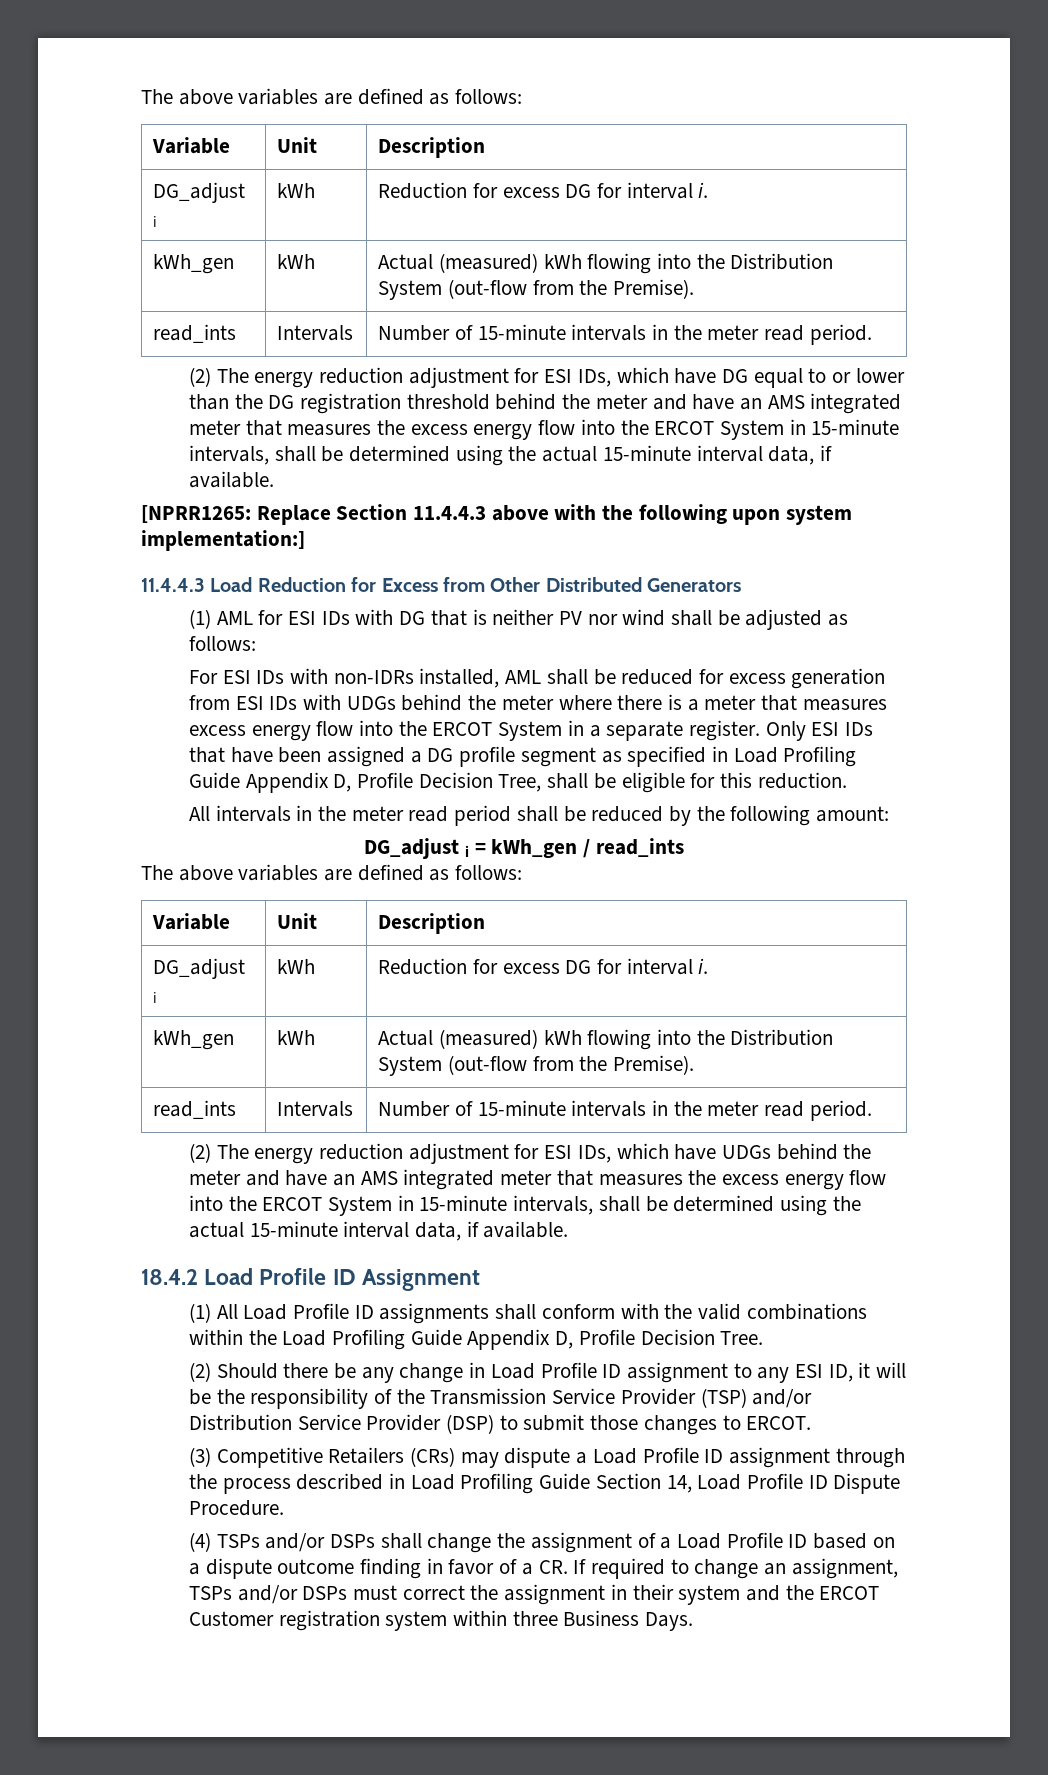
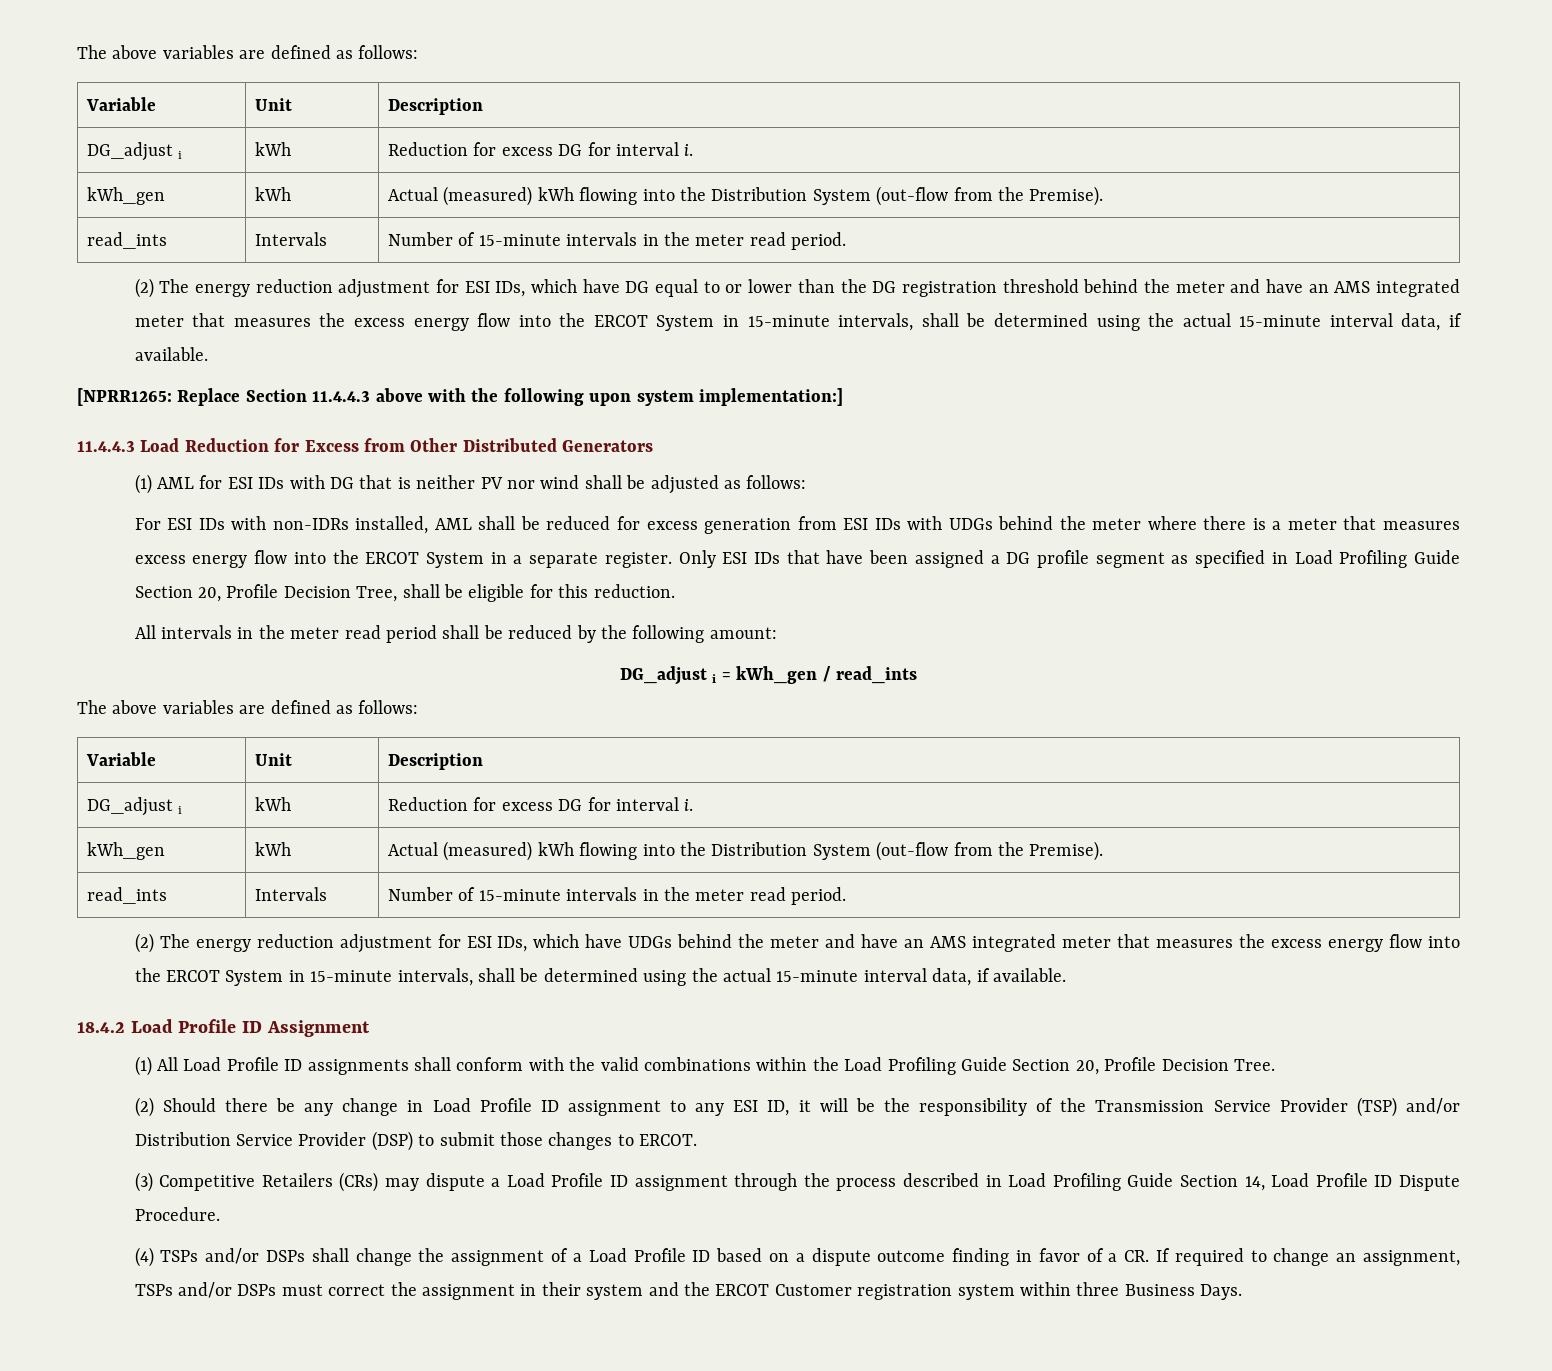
- Only ESI IDs that have been assigned a DG profile segment as specified in Load Profiling Guide Appendix D, Profile Decision Tree, shall be eligible for this reduction.
+ Only ESI IDs that have been assigned a DG profile segment as specified in Load Profiling Guide Section 20, Profile Decision Tree, shall be eligible for this reduction.
- (1) All Load Profile ID assignments shall conform with the valid combinations within the Load Profiling Guide Appendix D, Profile Decision Tree.
+ (1) All Load Profile ID assignments shall conform with the valid combinations within the Load Profiling Guide Section 20, Profile Decision Tree.

